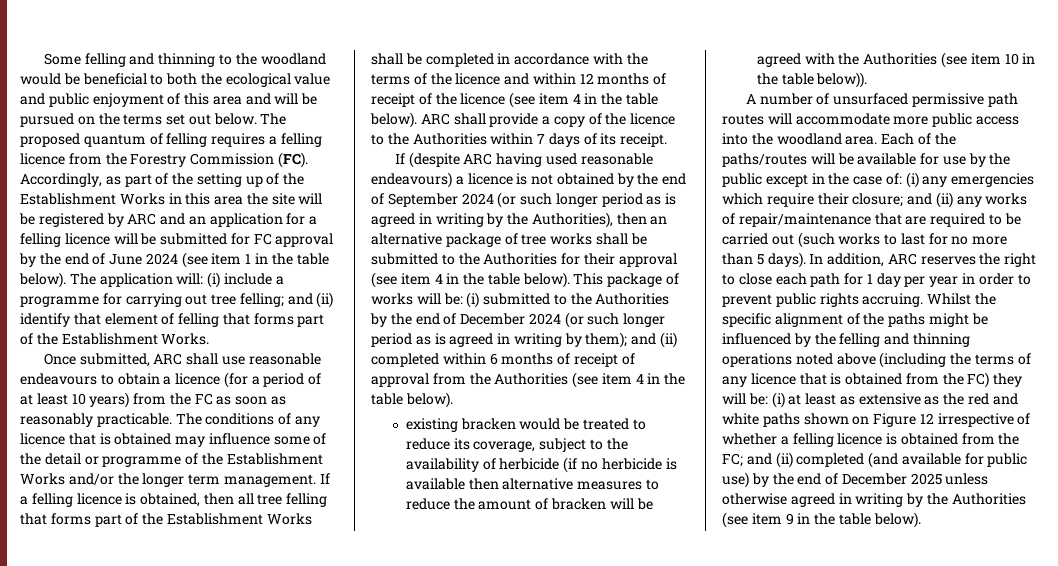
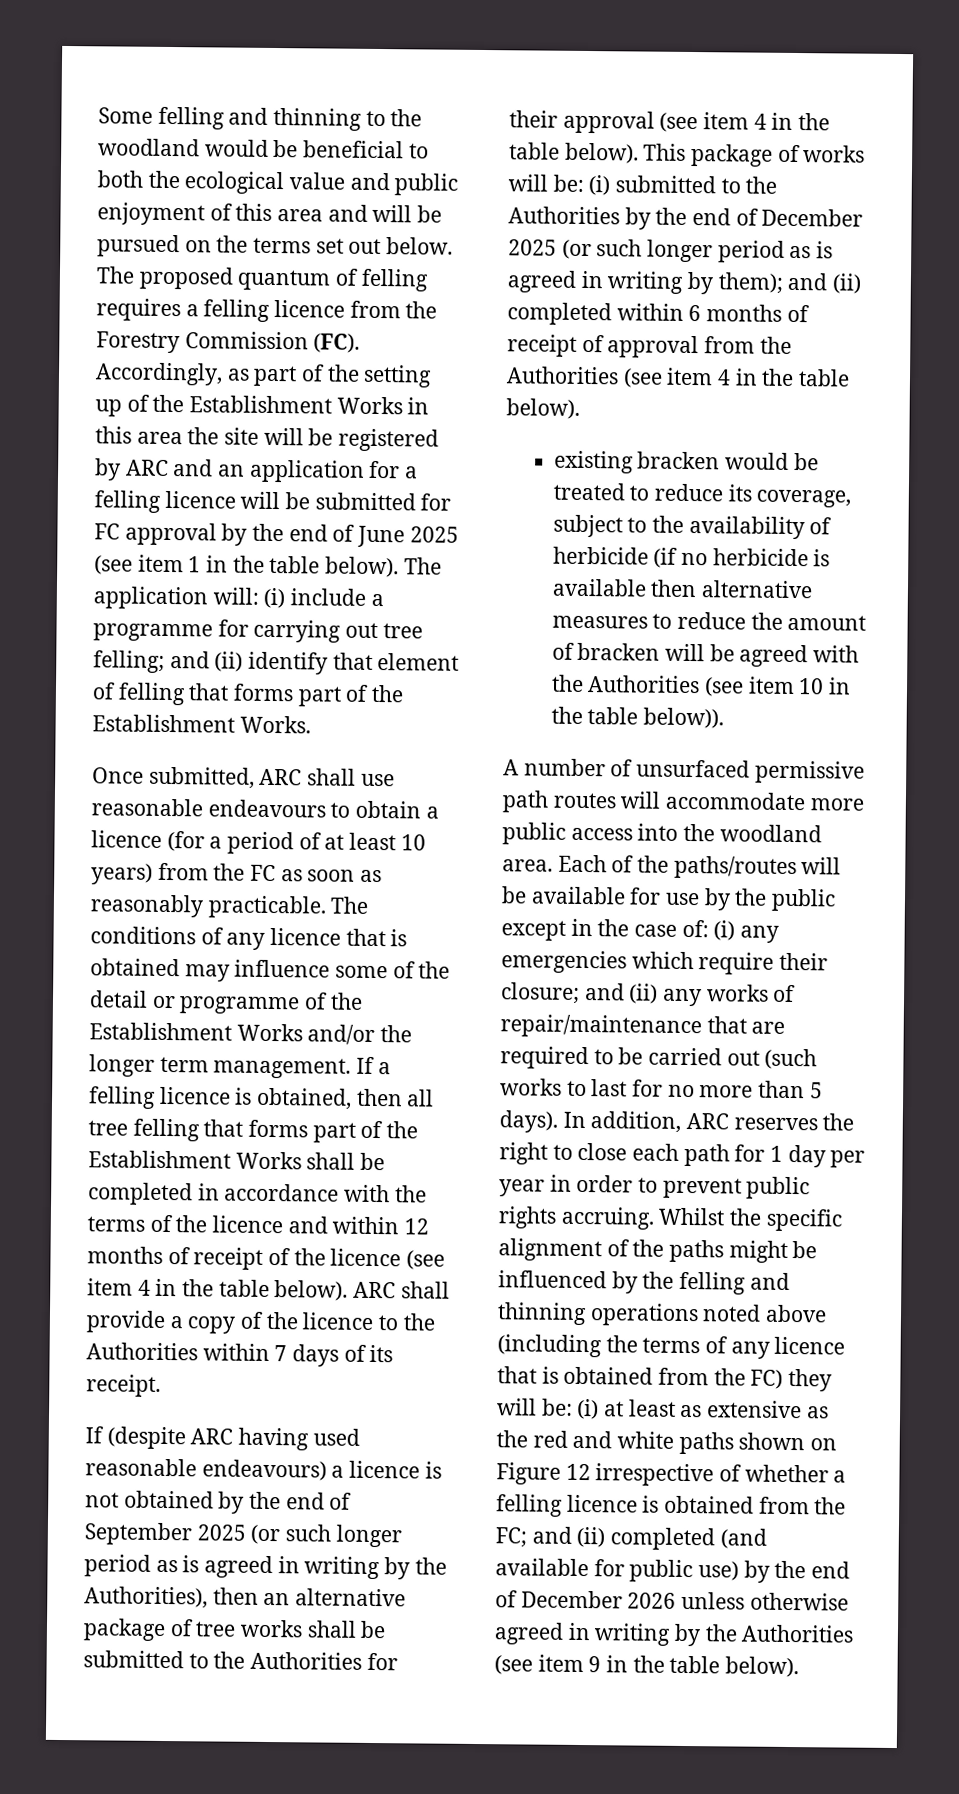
- The proposed quantum of felling requires a felling licence from the Forestry Commission (FC). Accordingly, as part of the setting up of the Establishment Works in this area the site will be registered by ARC and an application for a felling licence will be submitted for FC approval by the end of June 2024 (see item 1 in the table below).
+ The proposed quantum of felling requires a felling licence from the Forestry Commission (FC). Accordingly, as part of the setting up of the Establishment Works in this area the site will be registered by ARC and an application for a felling licence will be submitted for FC approval by the end of June 2025 (see item 1 in the table below).
- If (despite ARC having used reasonable endeavours) a licence is not obtained by the end of September 2024 (or such longer period as is agreed in writing by the Authorities), then an alternative package of tree works shall be submitted to the Authorities for their approval (see item 4 in the table below).
+ If (despite ARC having used reasonable endeavours) a licence is not obtained by the end of September 2025 (or such longer period as is agreed in writing by the Authorities), then an alternative package of tree works shall be submitted to the Authorities for their approval (see item 4 in the table below).
- This package of works will be: (i) submitted to the Authorities by the end of December 2024 (or such longer period as is agreed in writing by them); and (ii) completed within 6 months of receipt of approval from the Authorities (see item 4 in the table below).
+ This package of works will be: (i) submitted to the Authorities by the end of December 2025 (or such longer period as is agreed in writing by them); and (ii) completed within 6 months of receipt of approval from the Authorities (see item 4 in the table below).
- and (ii) completed (and available for public use) by the end of December 2025 unless otherwise agreed in writing by the Authorities (see item 9 in the table below).
+ and (ii) completed (and available for public use) by the end of December 2026 unless otherwise agreed in writing by the Authorities (see item 9 in the table below).

